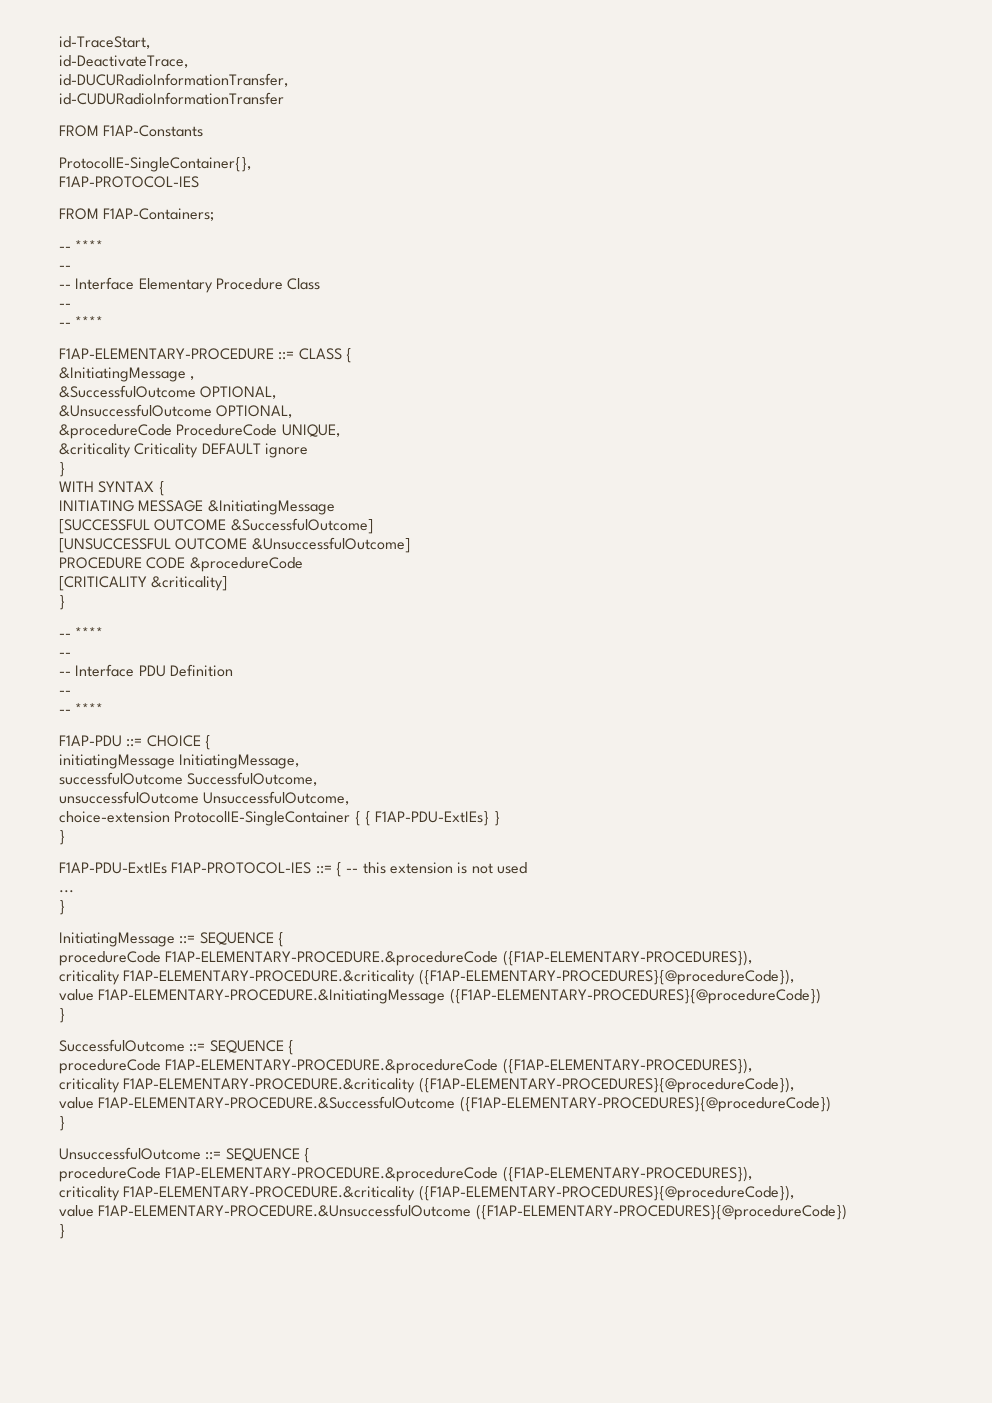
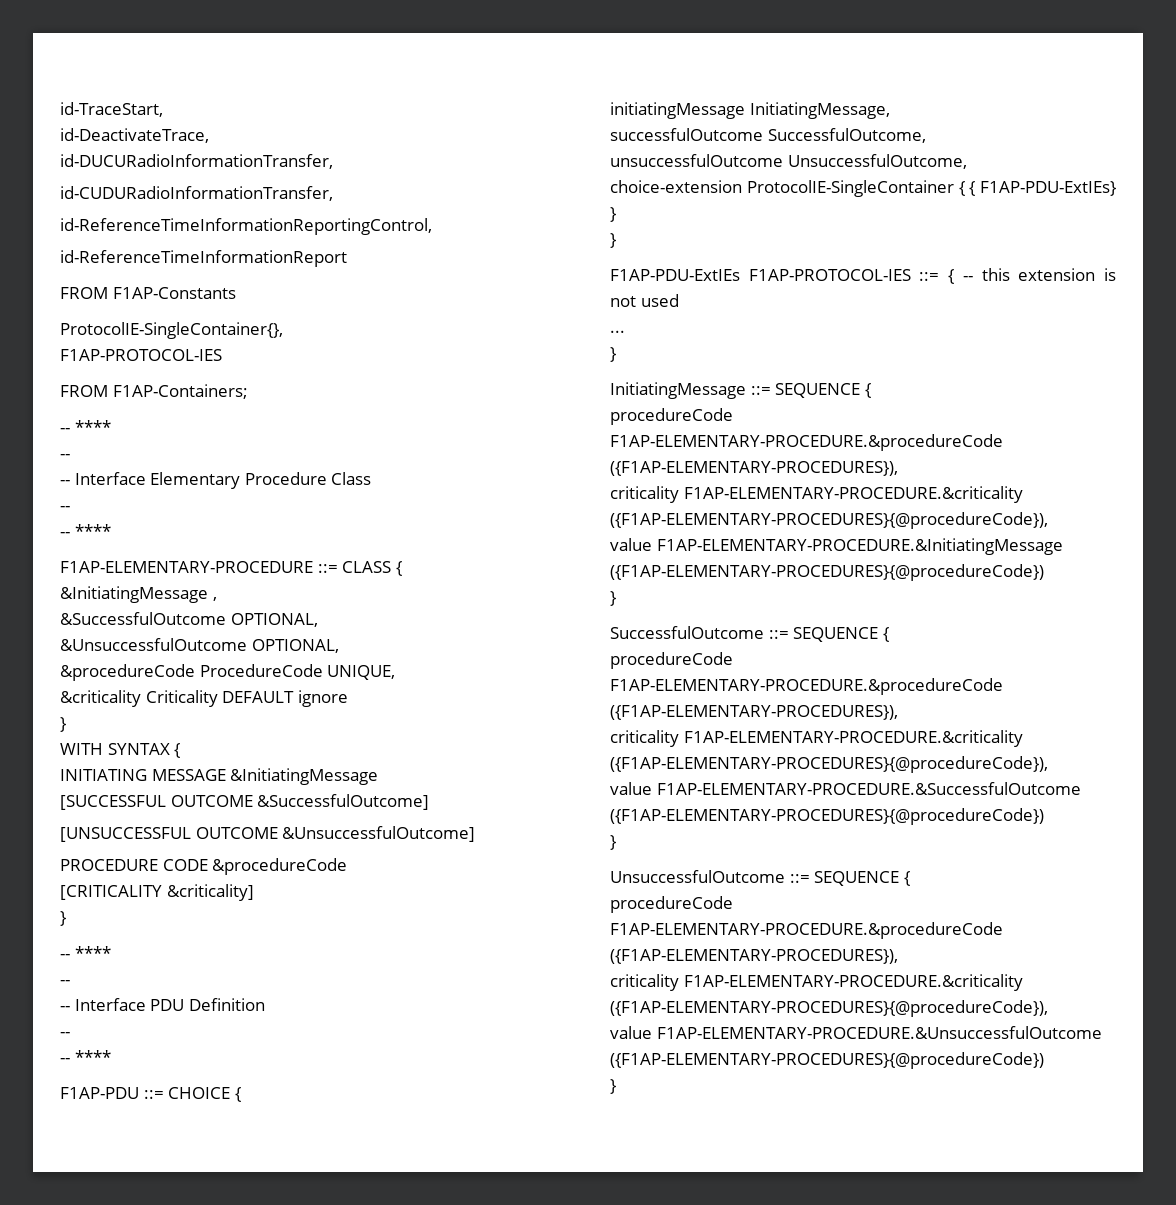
- id-CUDURadioInformationTransfer
+ id-CUDURadioInformationTransfer,
+ id-ReferenceTimeInformationReportingControl,
+ id-ReferenceTimeInformationReport

